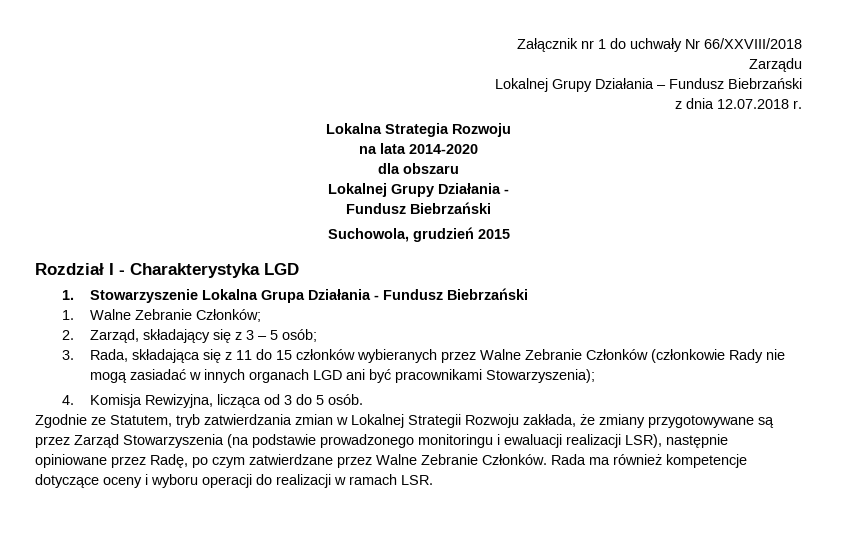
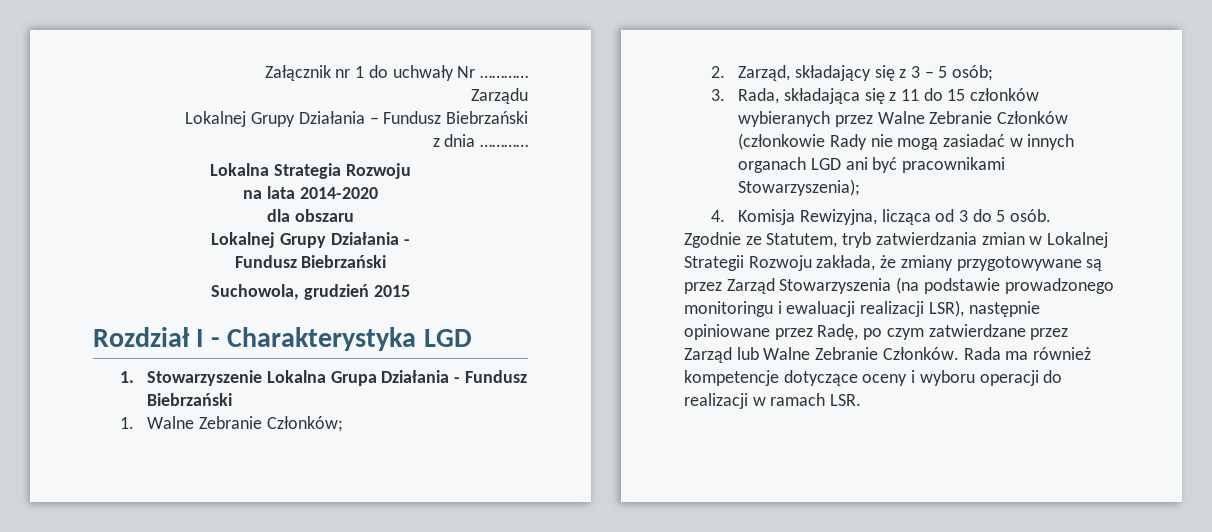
- Załącznik nr 1 do uchwały Nr 66/XXVIII/2018
+ Załącznik nr 1 do uchwały Nr …………
- z dnia 12.07.2018 r.
+ z dnia …………
- Zgodnie ze Statutem, tryb zatwierdzania zmian w Lokalnej Strategii Rozwoju zakłada, że zmiany przygotowywane są przez Zarząd Stowarzyszenia (na podstawie prowadzonego monitoringu i ewaluacji realizacji LSR), następnie opiniowane przez Radę, po czym zatwierdzane przez Walne Zebranie Członków.
+ Zgodnie ze Statutem, tryb zatwierdzania zmian w Lokalnej Strategii Rozwoju zakłada, że zmiany przygotowywane są przez Zarząd Stowarzyszenia (na podstawie prowadzonego monitoringu i ewaluacji realizacji LSR), następnie opiniowane przez Radę, po czym zatwierdzane przez Zarząd lub Walne Zebranie Członków.

